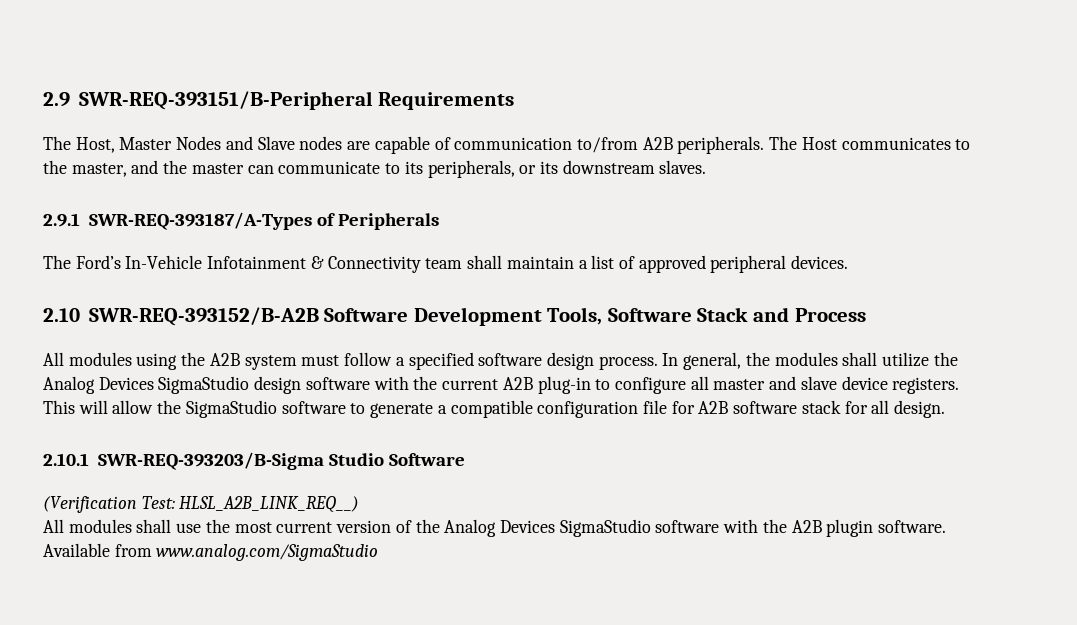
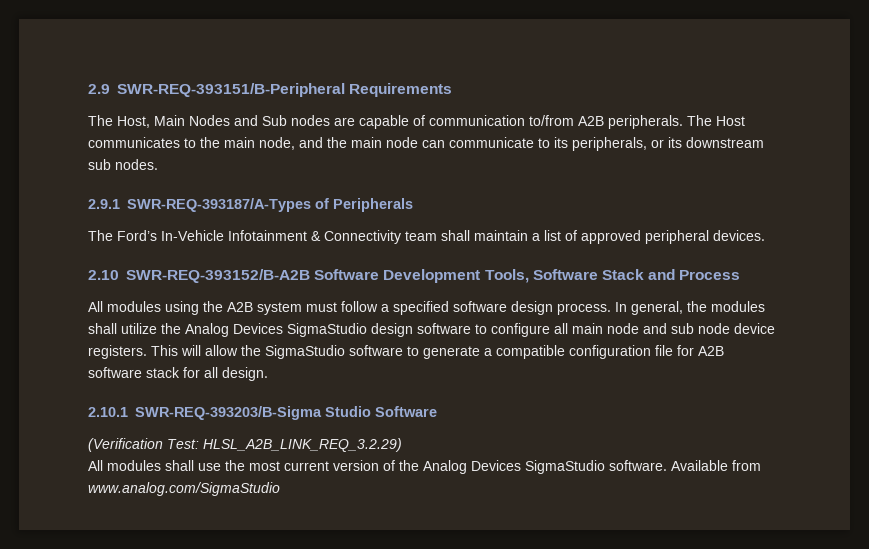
- The Host, Master Nodes and Slave nodes are capable of communication to/from A2B peripherals.
+ The Host, Main Nodes and Sub nodes are capable of communication to/from A2B peripherals.
- The Host communicates to the master, and the master can communicate to its peripherals, or its downstream slaves.
+ The Host communicates to the main node, and the main node can communicate to its peripherals, or its downstream sub nodes.
- In general, the modules shall utilize the Analog Devices SigmaStudio design software with the current A2B plug-in to configure all master and slave device registers.
+ In general, the modules shall utilize the Analog Devices SigmaStudio design software to configure all main node and sub node device registers.
- (Verification Test: HLSL_A2B_LINK_REQ__)
+ (Verification Test: HLSL_A2B_LINK_REQ_3.2.29)
- All modules shall use the most current version of the Analog Devices SigmaStudio software with the A2B plugin software.
+ All modules shall use the most current version of the Analog Devices SigmaStudio software.

